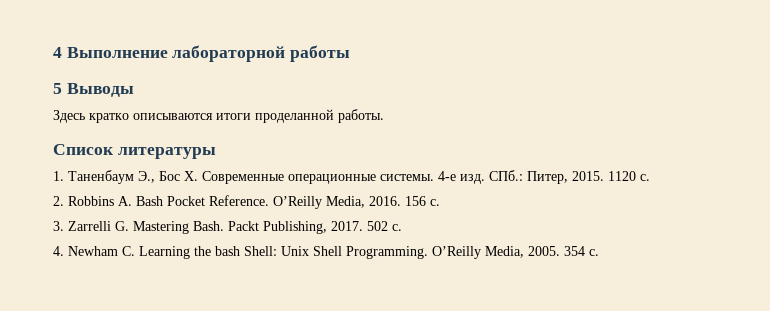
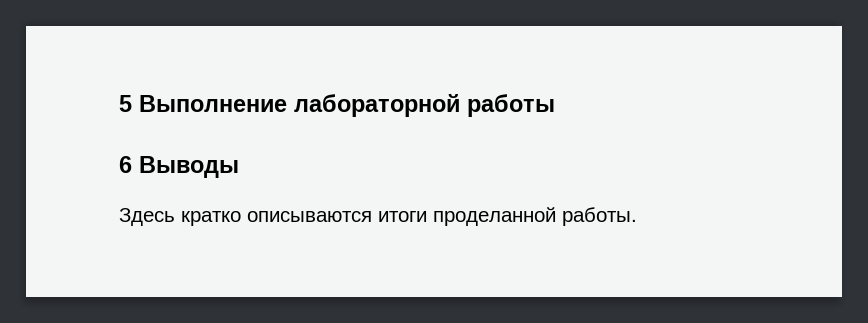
- 4 Выполнение лабораторной работы
+ 5 Выполнение лабораторной работы
- 5 Выводы
+ 6 Выводы
- Список литературы
- 1. Таненбаум Э., Бос Х. Современные операционные системы. 4-е изд. СПб.: Питер, 2015. 1120 с.
- 2. Robbins A. Bash Pocket Reference. O’Reilly Media, 2016. 156 с.
- 3. Zarrelli G. Mastering Bash. Packt Publishing, 2017. 502 с.
- 4. Newham C. Learning the bash Shell: Unix Shell Programming. O’Reilly Media, 2005. 354 с.

